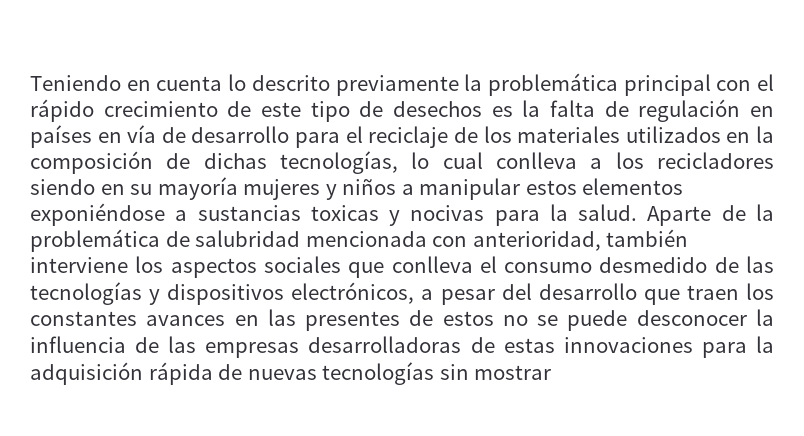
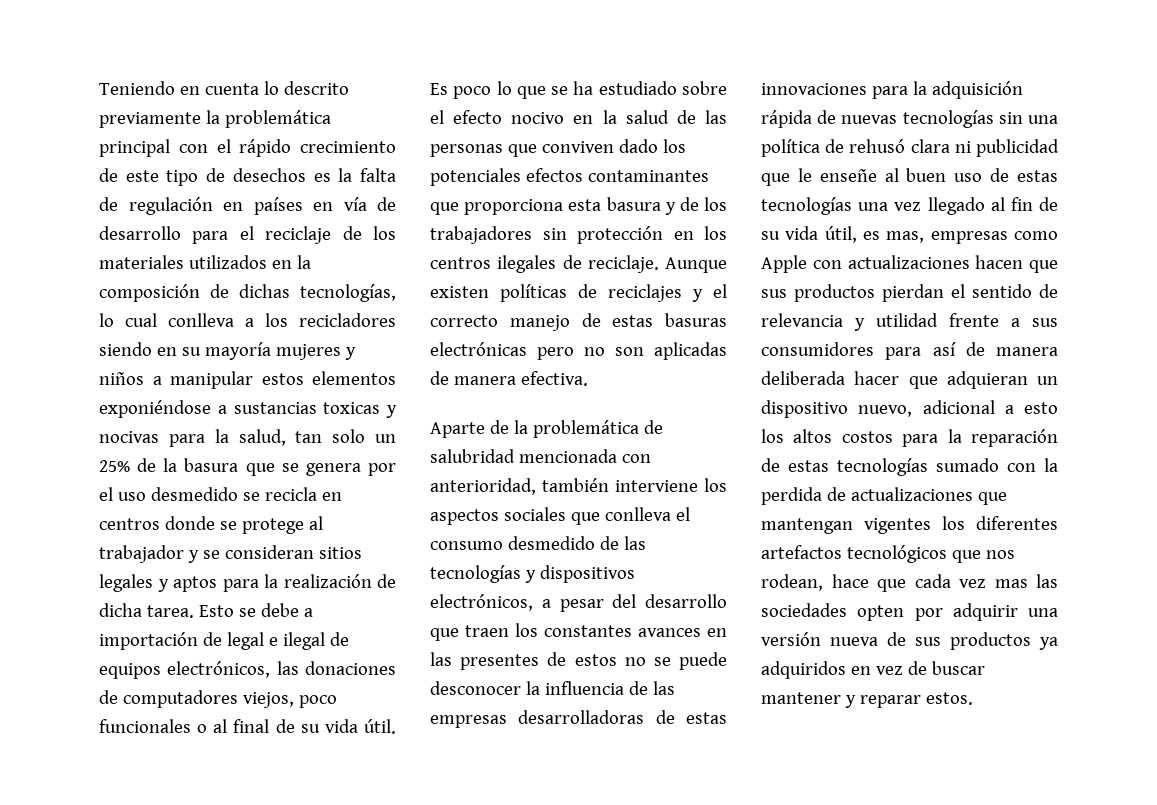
- Teniendo en cuenta lo descrito previamente la problemática principal con el rápido crecimiento de este tipo de desechos es la falta de regulación en países en vía de desarrollo para el reciclaje de los materiales utilizados en la composición de dichas tecnologías, lo cual conlleva a los recicladores siendo en su mayoría mujeres y niños a manipular estos elementos exponiéndose a sustancias toxicas y nocivas para la salud. Aparte de la problemática de salubridad mencionada con anterioridad, también interviene los aspectos sociales que conlleva el consumo desmedido de las tecnologías y dispositivos electrónicos, a pesar del desarrollo que traen los constantes avances en las presentes de estos no se puede desconocer la influencia de las empresas desarrolladoras de estas innovaciones para la adquisición rápida de nuevas tecnologías sin mostrar
+ Teniendo en cuenta lo descrito previamente la problemática principal con el rápido crecimiento de este tipo de desechos es la falta de regulación en países en vía de desarrollo para el reciclaje de los materiales utilizados en la composición de dichas tecnologías, lo cual conlleva a los recicladores siendo en su mayoría mujeres y niños a manipular estos elementos exponiéndose a sustancias toxicas y nocivas para la salud, tan solo un 25% de la basura que se genera por el uso desmedido se recicla en centros donde se protege al trabajador y se consideran sitios legales y aptos para la realización de dicha tarea. Esto se debe a importación de legal e ilegal de equipos electrónicos, las donaciones de computadores viejos, poco funcionales o al final de su vida útil. Es poco lo que se ha estudiado sobre el efecto nocivo en la salud de las personas que conviven dado los potenciales efectos contaminantes que proporciona esta basura y de los trabajadores sin protección en los centros ilegales de reciclaje. Aunque existen políticas de reciclajes y el correcto manejo de estas basuras electrónicas pero no son aplicadas de manera efectiva.
+ Aparte de la problemática de salubridad mencionada con anterioridad, también interviene los aspectos sociales que conlleva el consumo desmedido de las tecnologías y dispositivos electrónicos, a pesar del desarrollo que traen los constantes avances en las presentes de estos no se puede desconocer la influencia de las empresas desarrolladoras de estas innovaciones para la adquisición rápida de nuevas tecnologías sin una política de rehusó clara ni publicidad que le enseñe al buen uso de estas tecnologías una vez llegado al fin de su vida útil, es mas, empresas como Apple con actualizaciones hacen que sus productos pierdan el sentido de relevancia y utilidad frente a sus consumidores para así de manera deliberada hacer que adquieran un dispositivo nuevo, adicional a esto los altos costos para la reparación de estas tecnologías sumado con la perdida de actualizaciones que mantengan vigentes los diferentes artefactos tecnológicos que nos rodean, hace que cada vez mas las sociedades opten por adquirir una versión nueva de sus productos ya adquiridos en vez de buscar mantener y reparar estos.

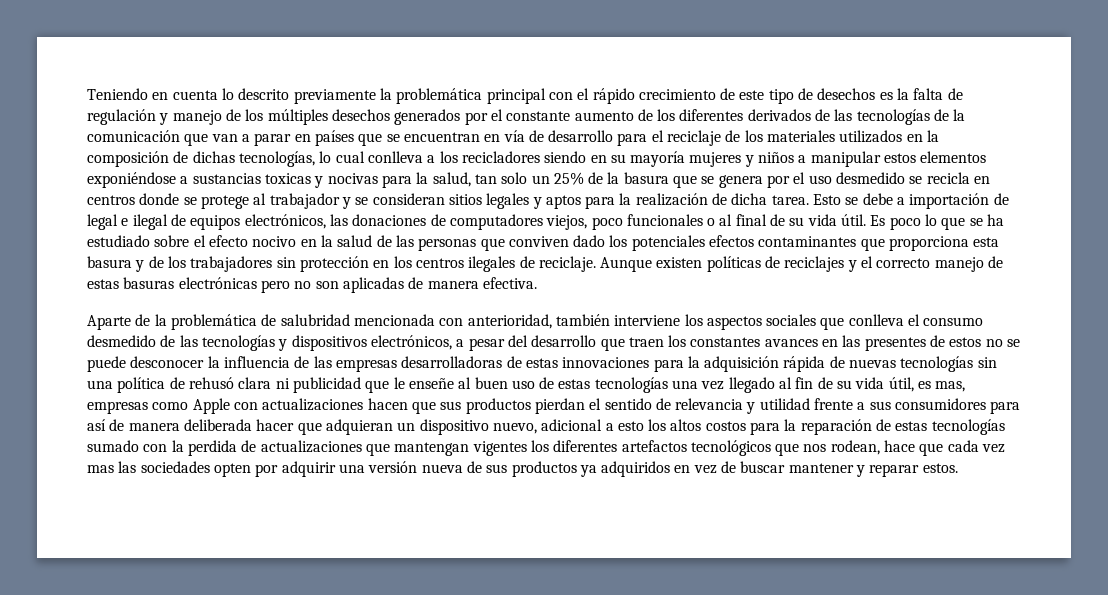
- Teniendo en cuenta lo descrito previamente la problemática principal con el rápido crecimiento de este tipo de desechos es la falta de regulación en países en vía de desarrollo para el reciclaje de los materiales utilizados en la composición de dichas tecnologías, lo cual conlleva a los recicladores siendo en su mayoría mujeres y niños a manipular estos elementos exponiéndose a sustancias toxicas y nocivas para la salud, tan solo un 25% de la basura que se genera por el uso desmedido se recicla en centros donde se protege al trabajador y se consideran sitios legales y aptos para la realización de dicha tarea.
+ Teniendo en cuenta lo descrito previamente la problemática principal con el rápido crecimiento de este tipo de desechos es la falta de regulación y manejo de los múltiples desechos generados por el constante aumento de los diferentes derivados de las tecnologías de la comunicación que van a parar en países que se encuentran en vía de desarrollo para el reciclaje de los materiales utilizados en la composición de dichas tecnologías, lo cual conlleva a los recicladores siendo en su mayoría mujeres y niños a manipular estos elementos exponiéndose a sustancias toxicas y nocivas para la salud, tan solo un 25% de la basura que se genera por el uso desmedido se recicla en centros donde se protege al trabajador y se consideran sitios legales y aptos para la realización de dicha tarea.

